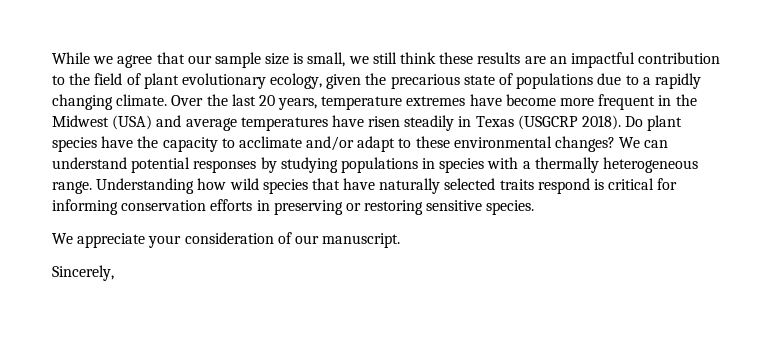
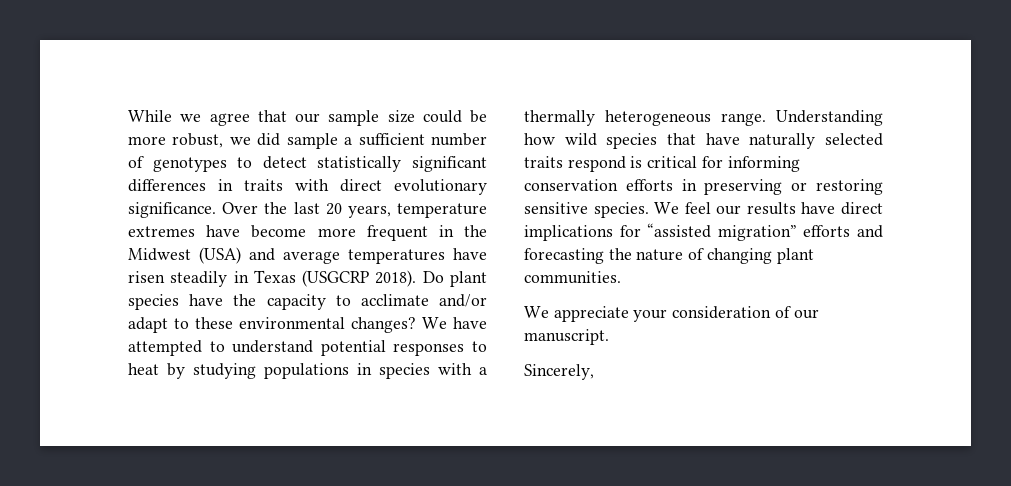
- While we agree that our sample size is small, we still think these results are an impactful contribution to the field of plant evolutionary ecology, given the precarious state of populations due to a rapidly changing climate.
+ While we agree that our sample size could be more robust, we did sample a sufficient number of genotypes to detect statistically significant differences in traits with direct evolutionary significance.
- We can understand potential responses by studying populations in species with a thermally heterogeneous range.
+ We have attempted to understand potential responses to heat by studying populations in species with a thermally heterogeneous range.
+ We feel our results have direct implications for “assisted migration” efforts and forecasting the nature of changing plant communities.

